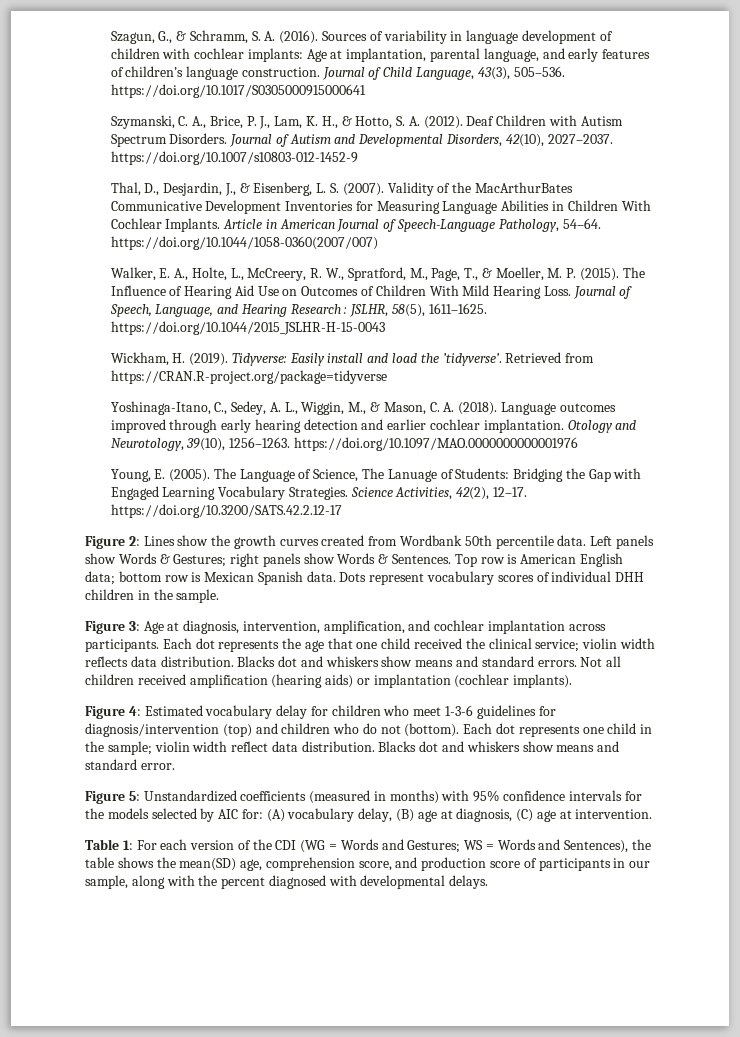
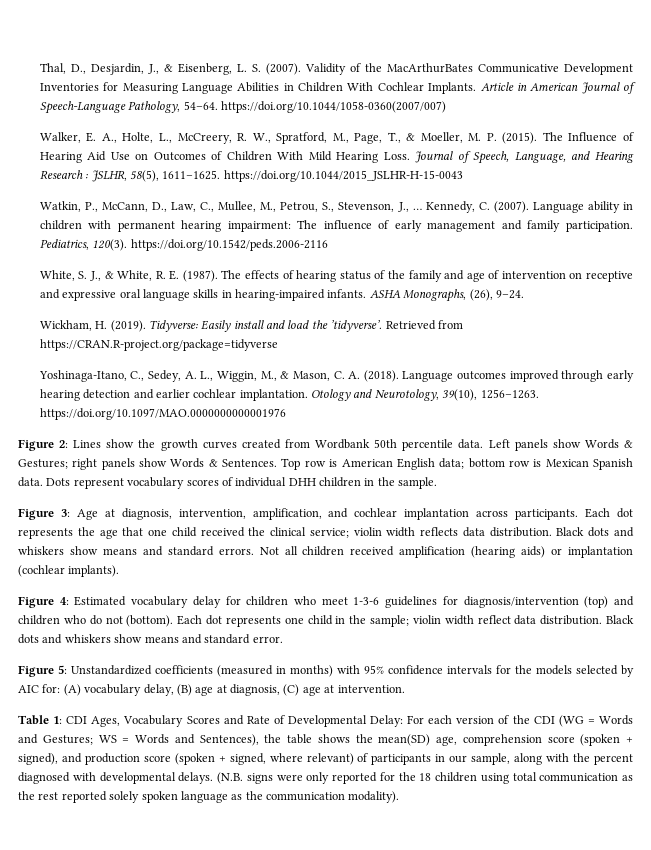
- Szagun, G., & Schramm, S. A. (2016). Sources of variability in language development of children with cochlear implants: Age at implantation, parental language, and early features of children’s language construction. Journal of Child Language, 43(3), 505–536. https://doi.org/10.1017/S0305000915000641
- Szymanski, C. A., Brice, P. J., Lam, K. H., & Hotto, S. A. (2012). Deaf Children with Autism Spectrum Disorders. Journal of Autism and Developmental Disorders, 42(10), 2027–2037. https://doi.org/10.1007/s10803-012-1452-9
+ Watkin, P., McCann, D., Law, C., Mullee, M., Petrou, S., Stevenson, J., … Kennedy, C. (2007). Language ability in children with permanent hearing impairment: The influence of early management and family participation. Pediatrics, 120(3). https://doi.org/10.1542/peds.2006-2116
+ White, S. J., & White, R. E. (1987). The effects of hearing status of the family and age of intervention on receptive and expressive oral language skills in hearing-impaired infants. ASHA Monographs, (26), 9–24.
- Young, E. (2005). The Language of Science, The Lanuage of Students: Bridging the Gap with Engaged Learning Vocabulary Strategies. Science Activities, 42(2), 12–17. https://doi.org/10.3200/SATS.42.2.12-17
- Blacks dot and whiskers show means and standard errors.
+ Black dots and whiskers show means and standard errors.
- Blacks dot and whiskers show means and standard error.
+ Black dots and whiskers show means and standard error.
- Table 1: For each version of the CDI (WG = Words and Gestures; WS = Words and Sentences), the table shows the mean(SD) age, comprehension score, and production score of participants in our sample, along with the percent diagnosed with developmental delays.
+ Table 1: CDI Ages, Vocabulary Scores and Rate of Developmental Delay: For each version of the CDI (WG = Words and Gestures; WS = Words and Sentences), the table shows the mean(SD) age, comprehension score (spoken + signed), and production score (spoken + signed, where relevant) of participants in our sample, along with the percent diagnosed with developmental delays.
+ (N.B. signs were only reported for the 18 children using total communication as the rest reported solely spoken language as the communication modality).

